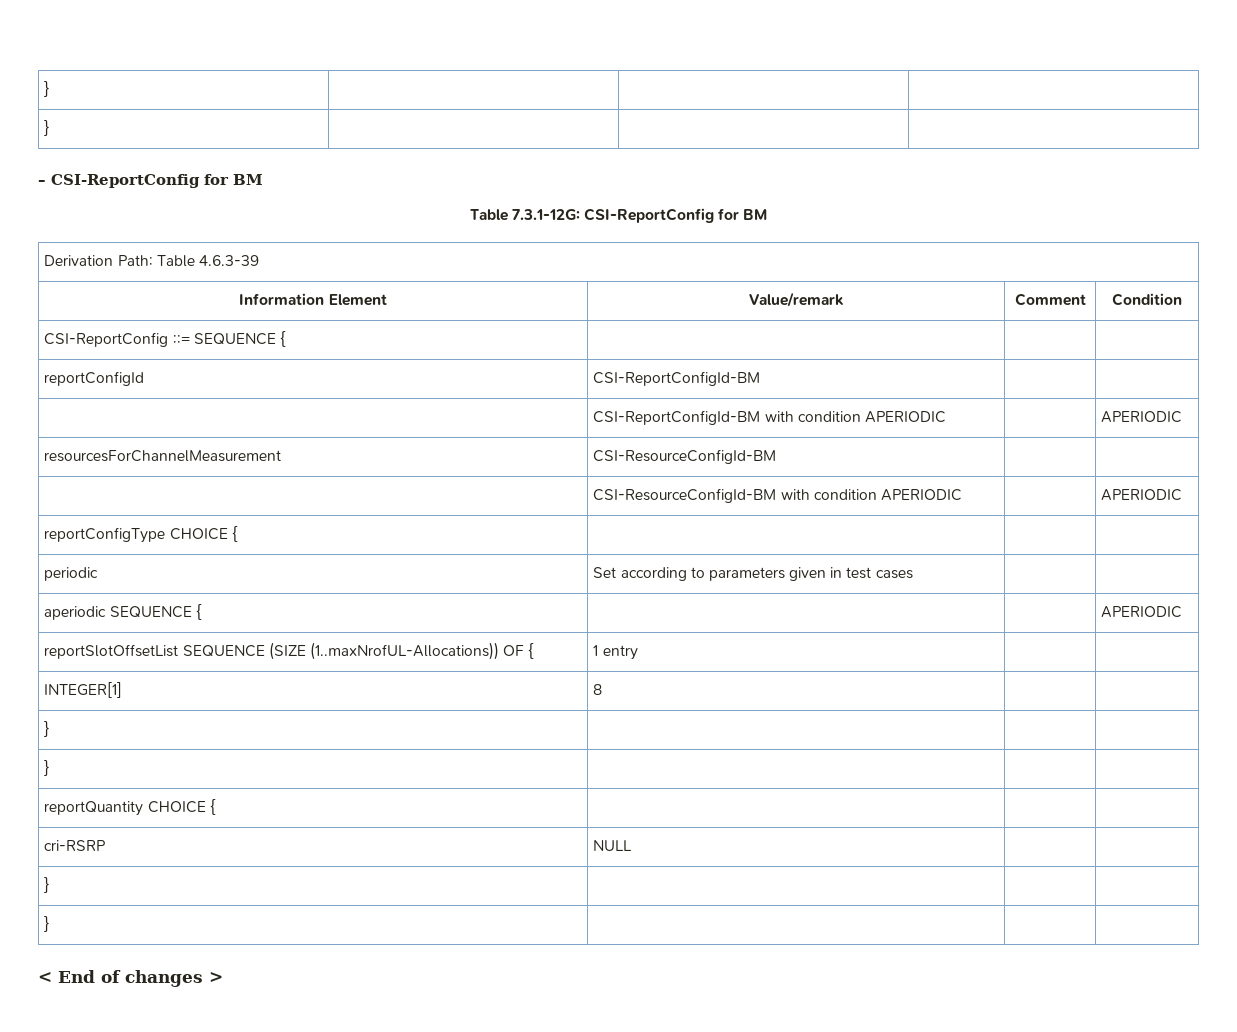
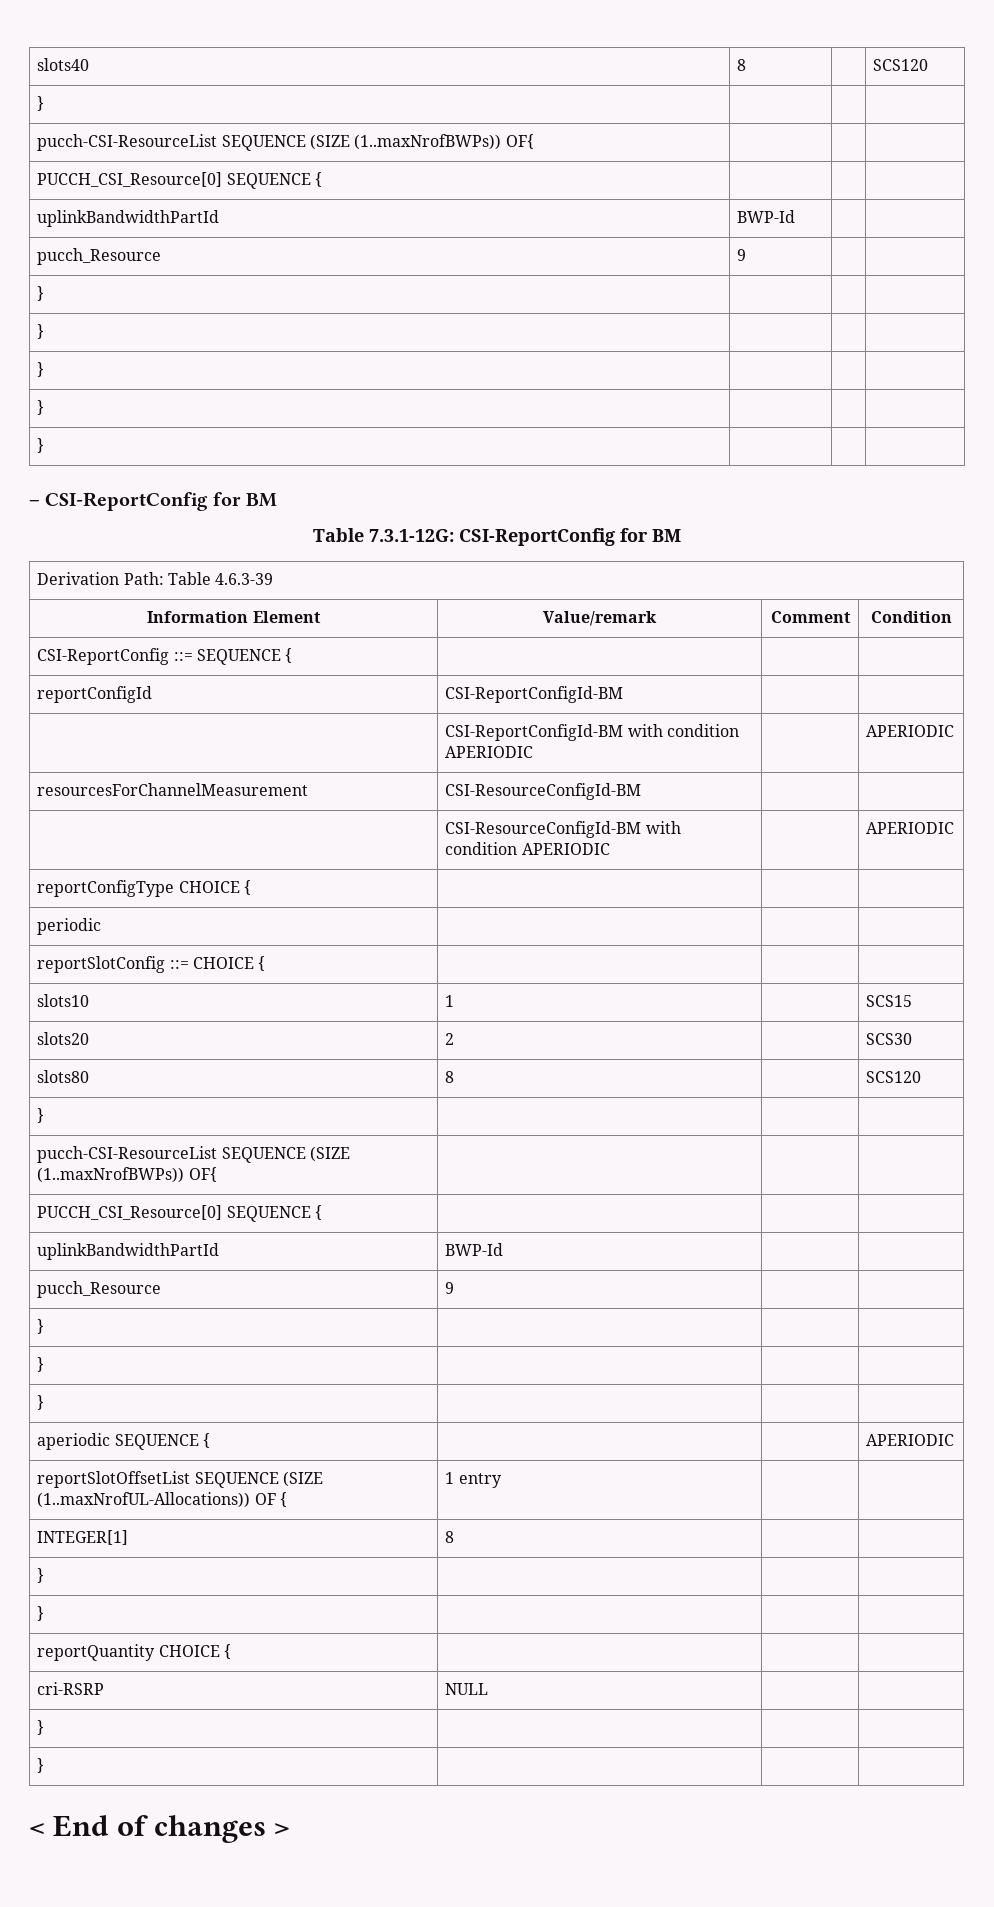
+ slots40 | 8 | | SCS120
+ } | | |
+ pucch-CSI-ResourceList SEQUENCE (SIZE (1..maxNrofBWPs)) OF{ | | |
+ PUCCH_CSI_Resource[0] SEQUENCE { | | |
+ uplinkBandwidthPartId | BWP-Id | |
+ pucch_Resource | 9 | |
+ } | | |
+ } | | |
+ } | | |
- periodic | Set according to parameters given in test cases | |
+ periodic | | |
+ reportSlotConfig ::= CHOICE { | | |
+ slots10 | 1 | | SCS15
+ slots20 | 2 | | SCS30
+ slots80 | 8 | | SCS120
+ } | | |
+ pucch-CSI-ResourceList SEQUENCE (SIZE (1..maxNrofBWPs)) OF{ | | |
+ PUCCH_CSI_Resource[0] SEQUENCE { | | |
+ uplinkBandwidthPartId | BWP-Id | |
+ pucch_Resource | 9 | |
+ } | | |
+ } | | |
+ } | | |

